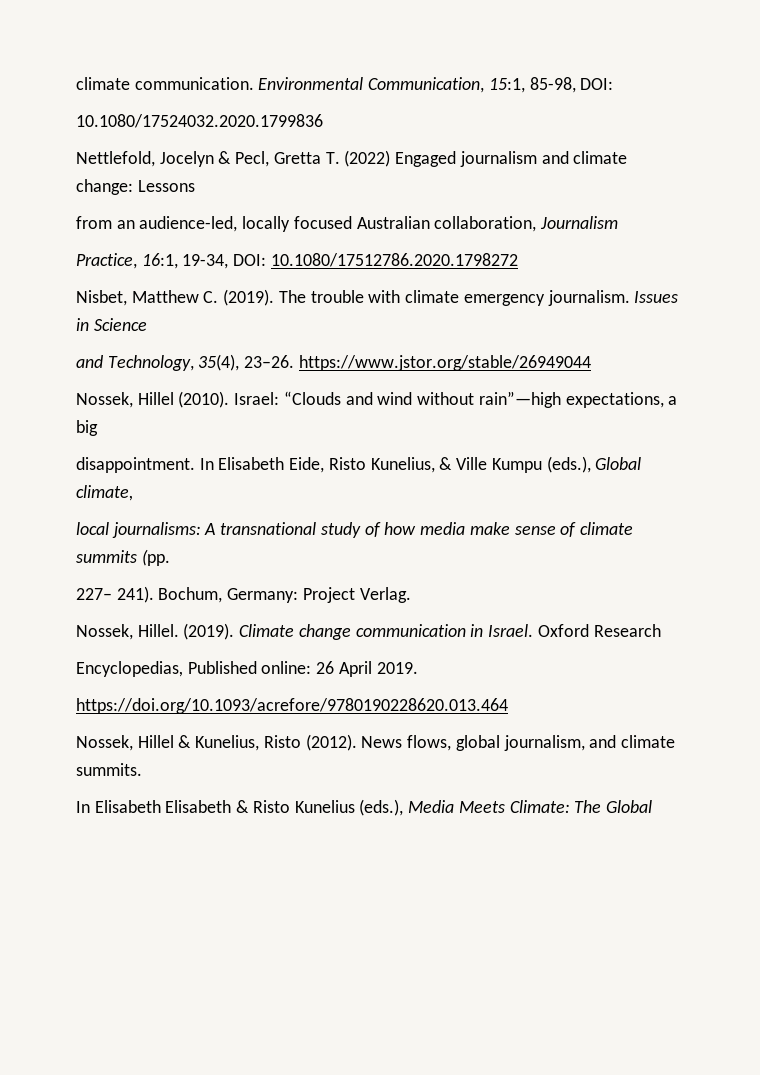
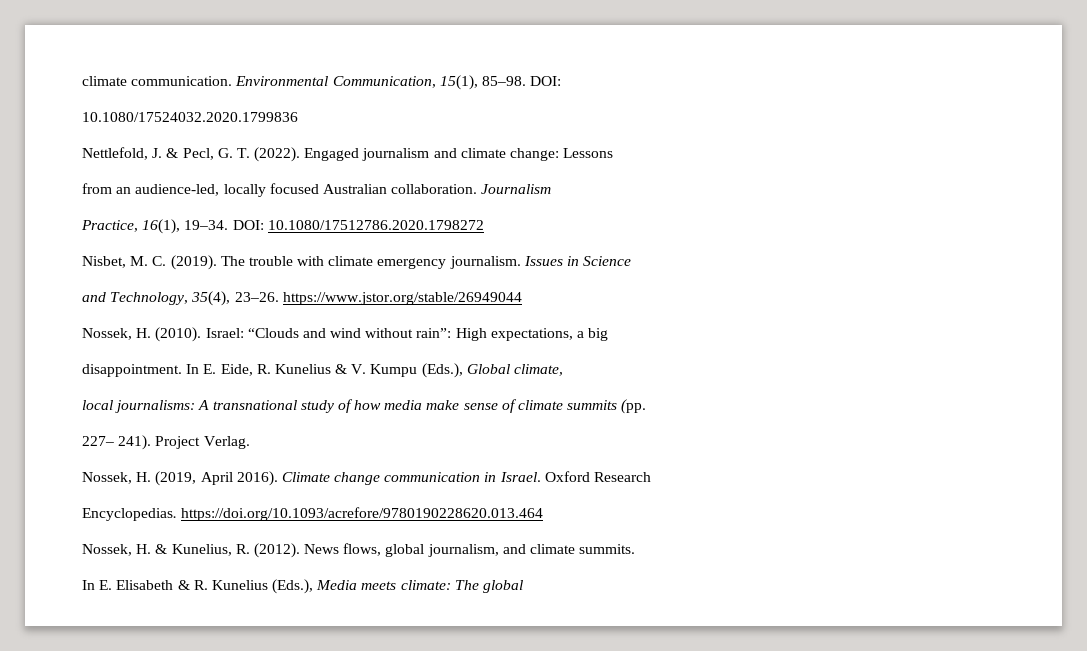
- Environmental Communication, 15:1, 85-98, DOI:
+ Environmental Communication, 15(1), 85–98. DOI:
- Nettlefold, Jocelyn & Pecl, Gretta T. (2022) Engaged journalism and climate change: Lessons
+ Nettlefold, J. & Pecl, G. T. (2022). Engaged journalism and climate change: Lessons
- from an audience-led, locally focused Australian collaboration, Journalism
+ from an audience-led, locally focused Australian collaboration. Journalism
- Practice, 16:1, 19-34, DOI: 10.1080/17512786.2020.1798272
+ Practice, 16(1), 19–34. DOI: 10.1080/17512786.2020.1798272
- Nisbet, Matthew C. (2019).
+ Nisbet, M. C. (2019).
- Nossek, Hillel (2010).
+ Nossek, H. (2010).
- Israel: “Clouds and wind without rain”—high expectations, a big
+ Israel: “Clouds and wind without rain”: High expectations, a big
- In Elisabeth Eide, Risto Kunelius, & Ville Kumpu (eds.), Global climate,
+ In E. Eide, R. Kunelius & V. Kumpu (Eds.), Global climate,
- Bochum, Germany: Project Verlag.
+ Project Verlag.
- Nossek, Hillel. (2019).
+ Nossek, H. (2019, April 2016).
- Encyclopedias, Published online: 26 April 2019.
- https://doi.org/10.1093/acrefore/9780190228620.013.464
+ Encyclopedias. https://doi.org/10.1093/acrefore/9780190228620.013.464
- Nossek, Hillel & Kunelius, Risto (2012).
+ Nossek, H. & Kunelius, R. (2012).
- In Elisabeth Elisabeth & Risto Kunelius (eds.), Media Meets Climate: The Global
+ In E. Elisabeth & R. Kunelius (Eds.), Media meets climate: The global

